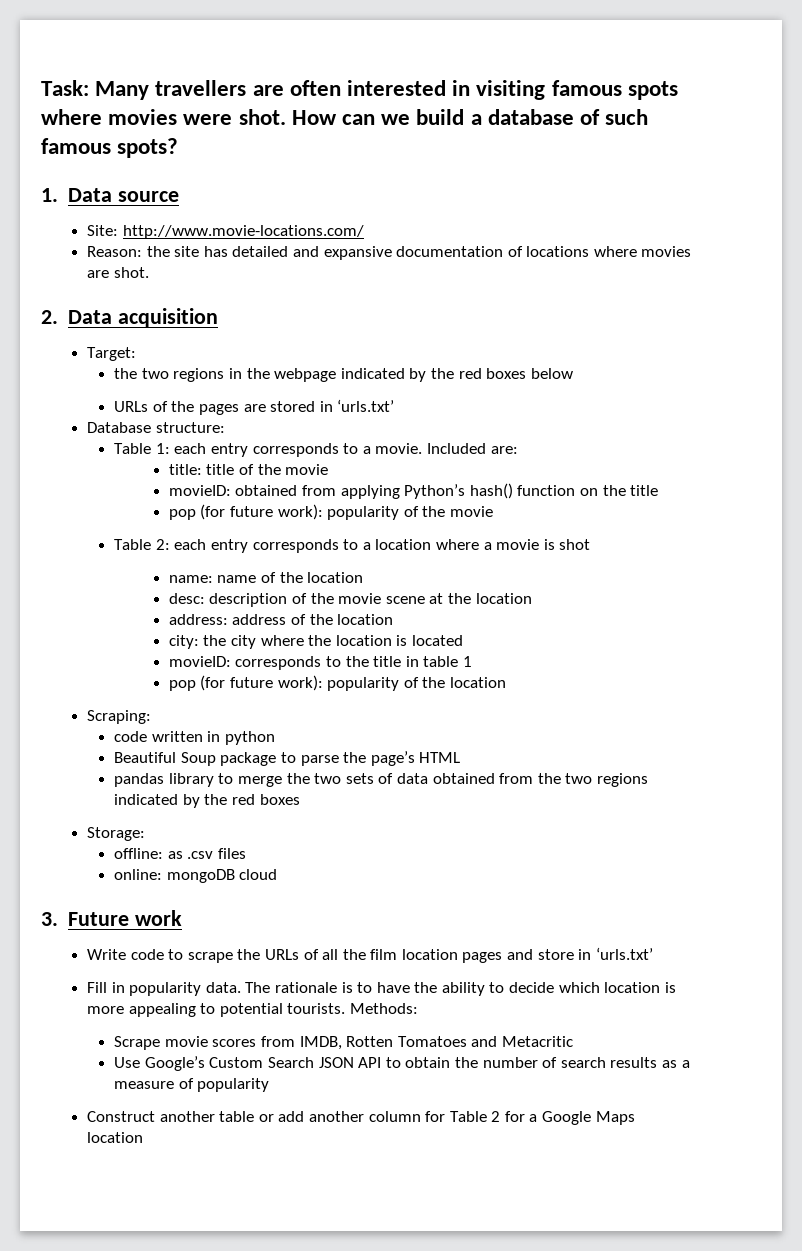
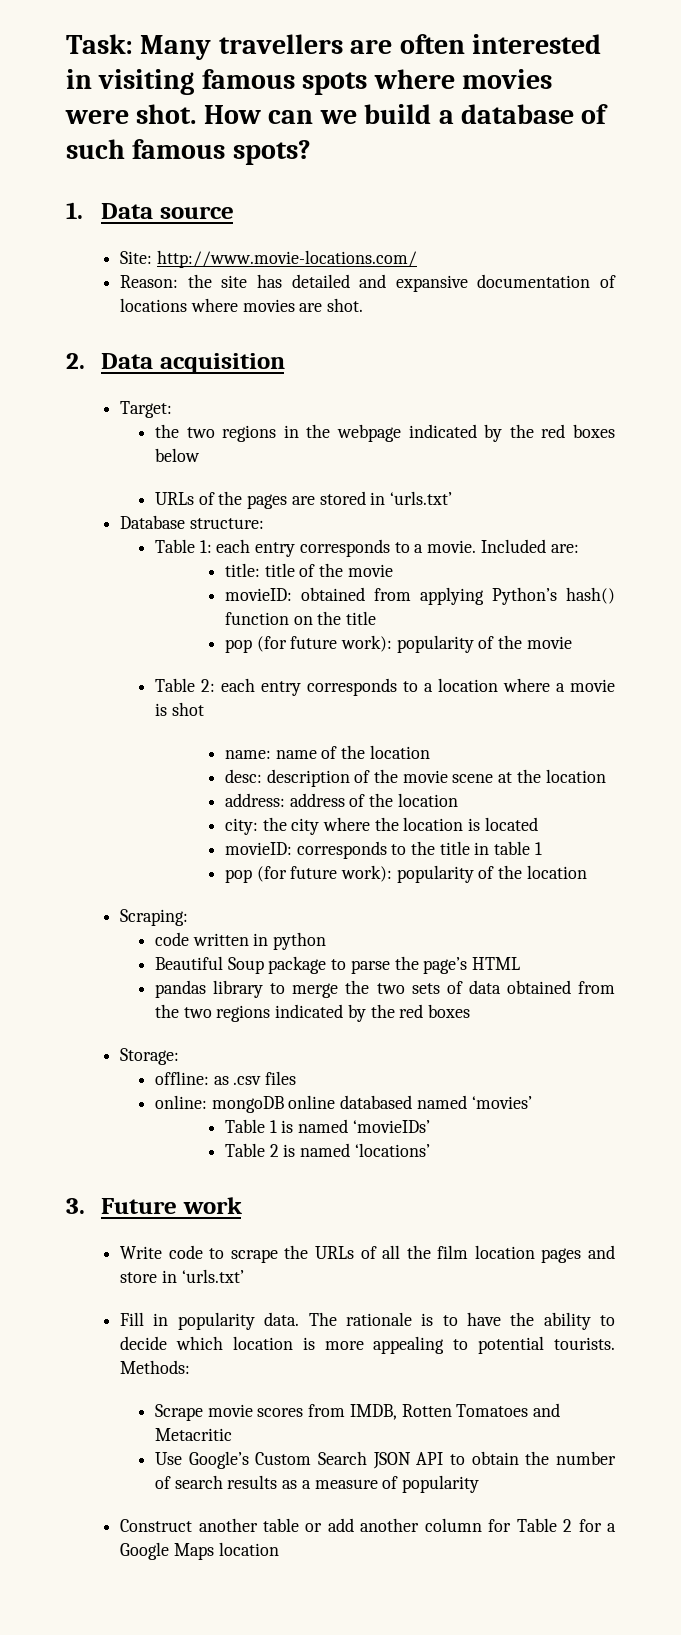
- online: mongoDB cloud
+ online: mongoDB online databased named ‘movies’
+ Table 1 is named ‘movieIDs’
+ Table 2 is named ‘locations’

